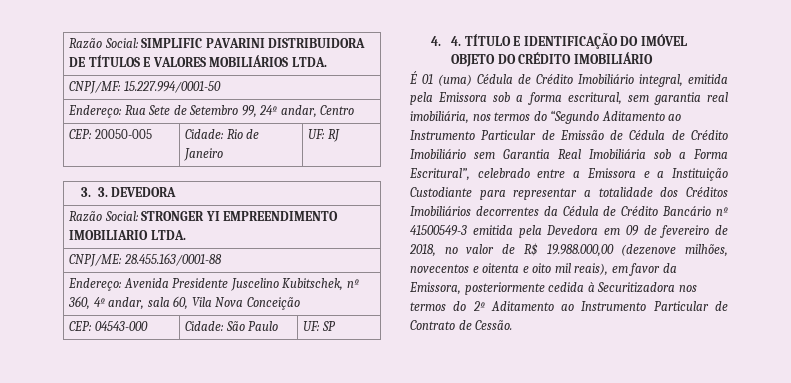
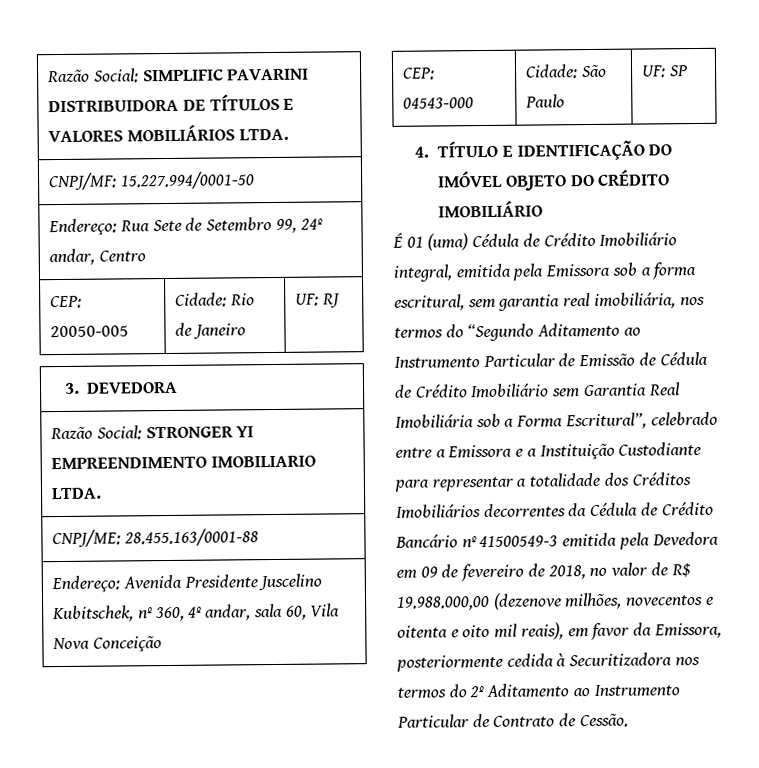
- 3. 3. DEVEDORA
+ 3. DEVEDORA
- 4. 4. TÍTULO E IDENTIFICAÇÃO DO IMÓVEL OBJETO DO CRÉDITO IMOBILIÁRIO
+ 4. TÍTULO E IDENTIFICAÇÃO DO IMÓVEL OBJETO DO CRÉDITO IMOBILIÁRIO

